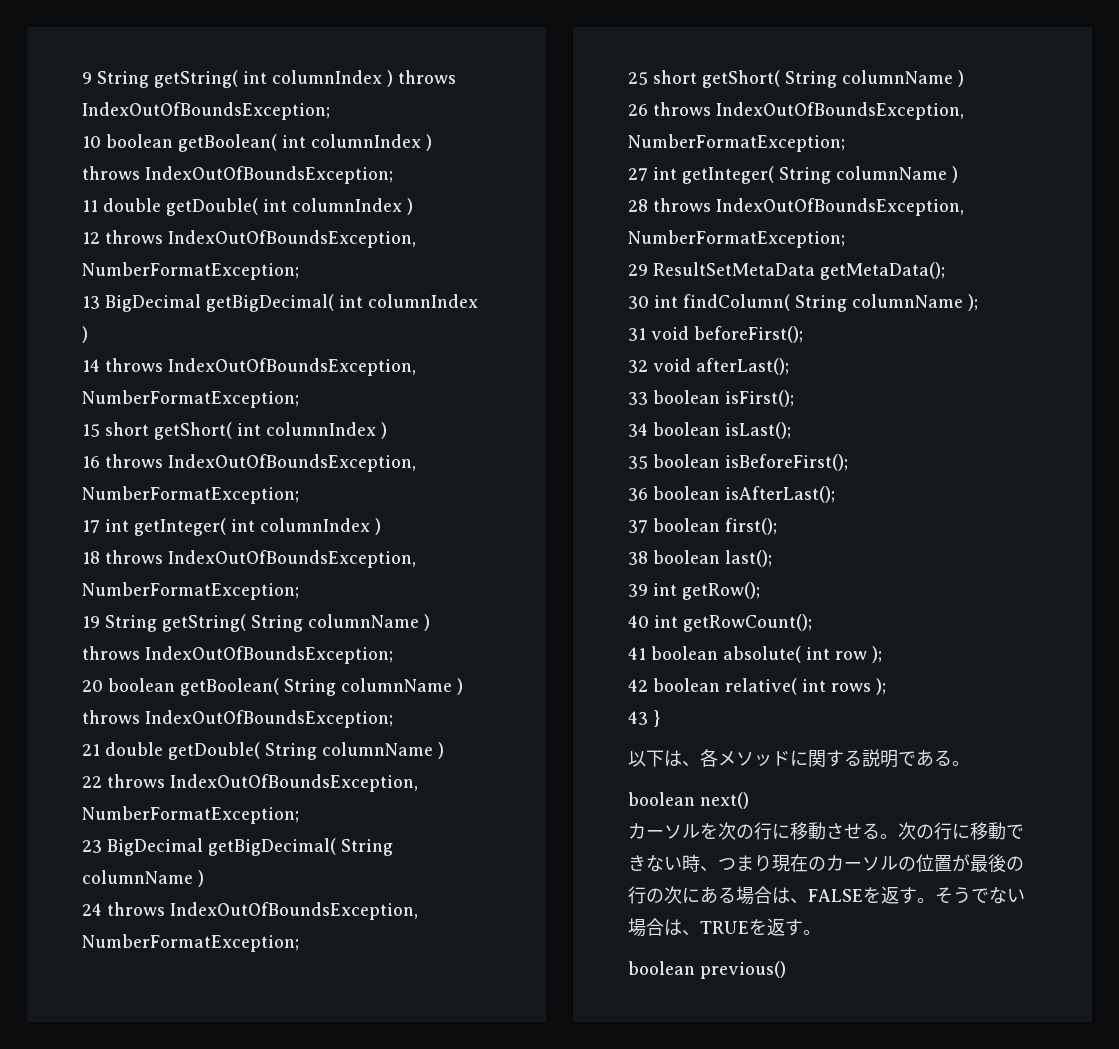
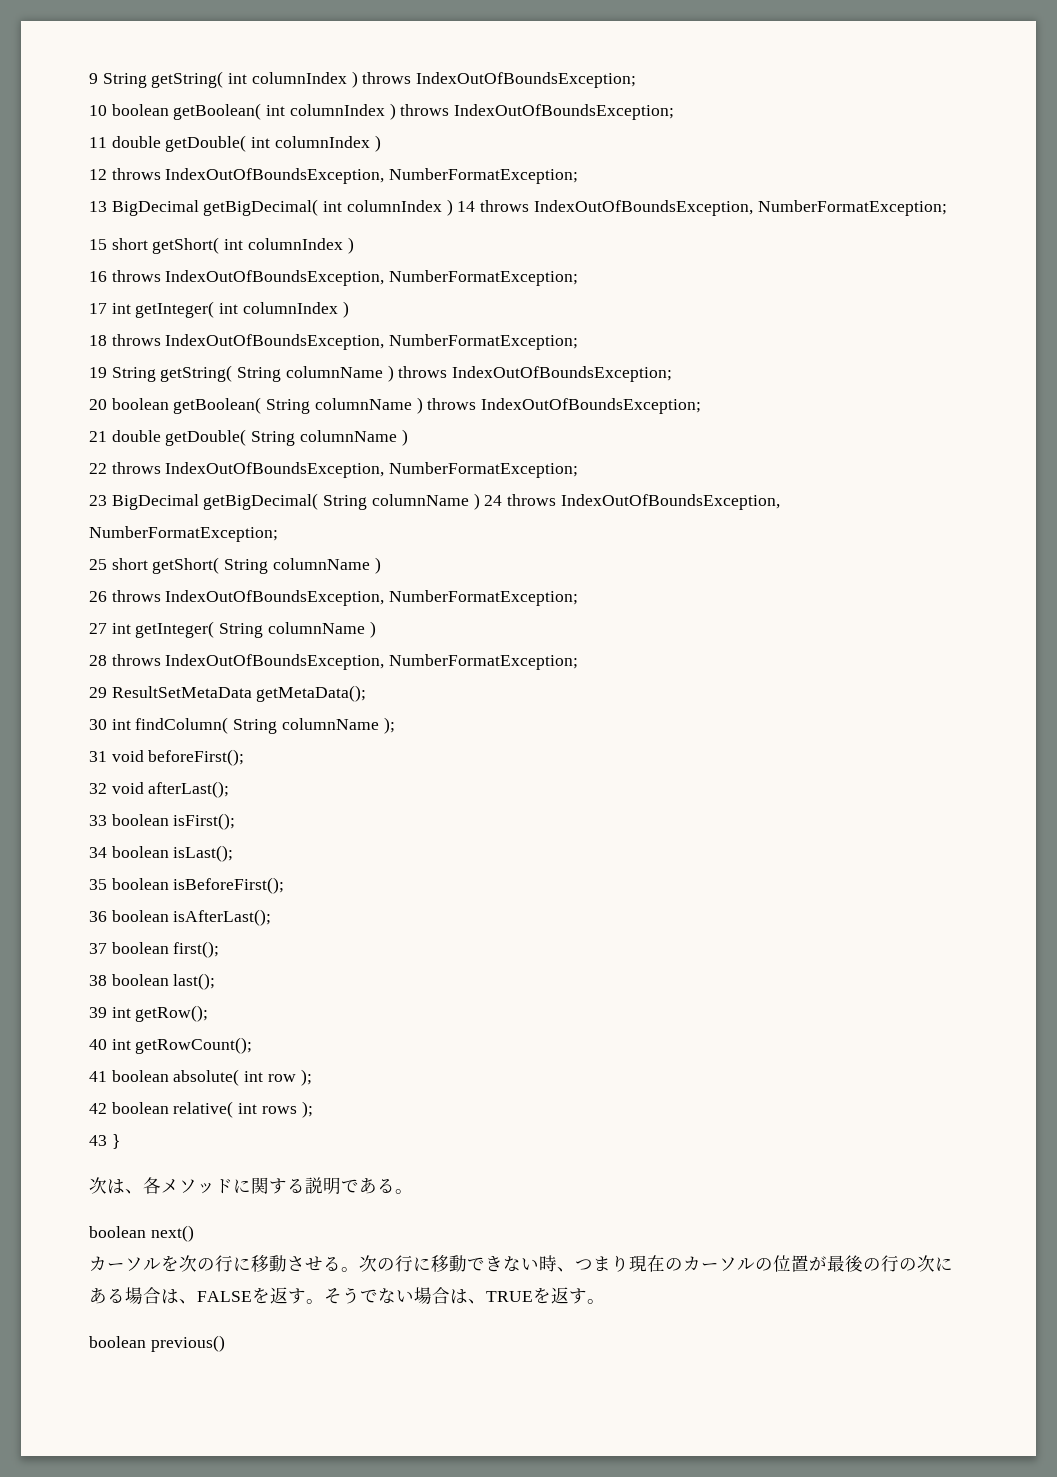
- 13 BigDecimal getBigDecimal( int columnIndex )
- 14 throws IndexOutOfBoundsException, NumberFormatException;
+ 13 BigDecimal getBigDecimal( int columnIndex ) 14 throws IndexOutOfBoundsException, NumberFormatException;
- 23 BigDecimal getBigDecimal( String columnName )
- 24 throws IndexOutOfBoundsException, NumberFormatException;
+ 23 BigDecimal getBigDecimal( String columnName ) 24 throws IndexOutOfBoundsException, NumberFormatException;
- 以下は、各メソッドに関する説明である。
+ 次は、各メソッドに関する説明である。

